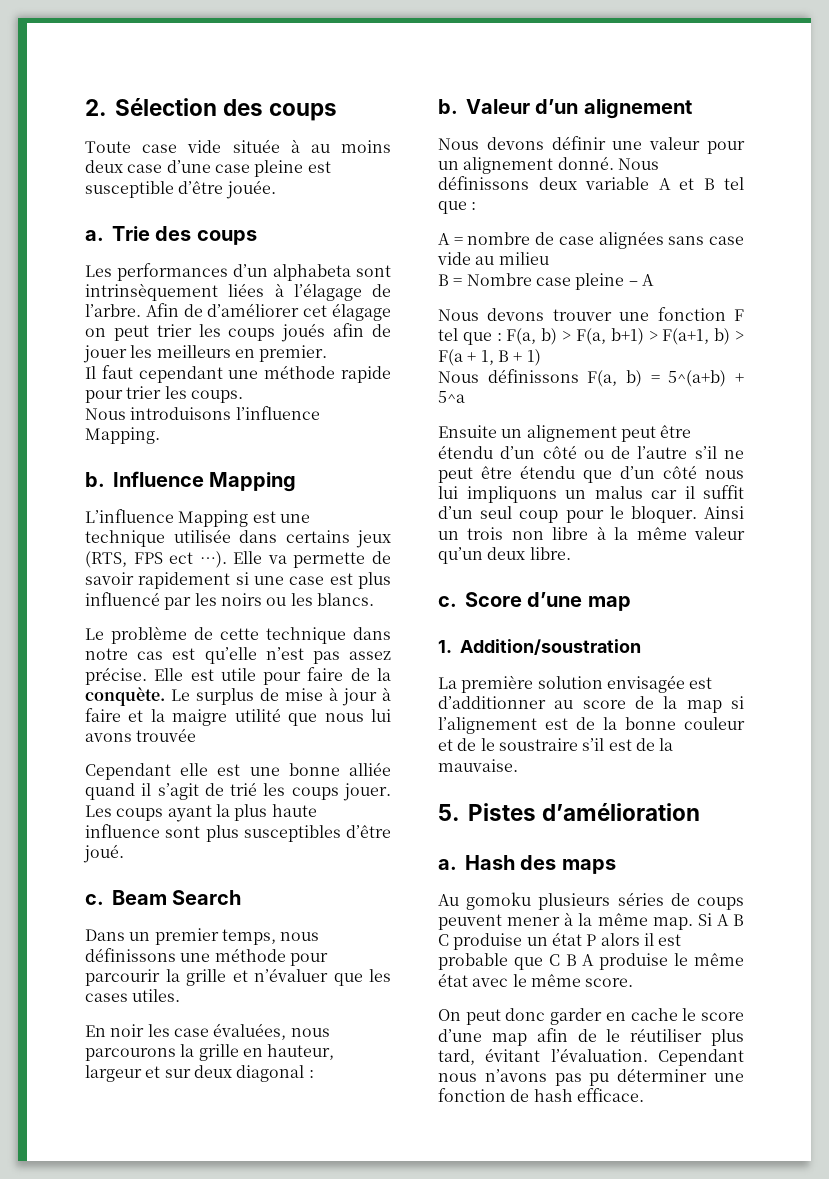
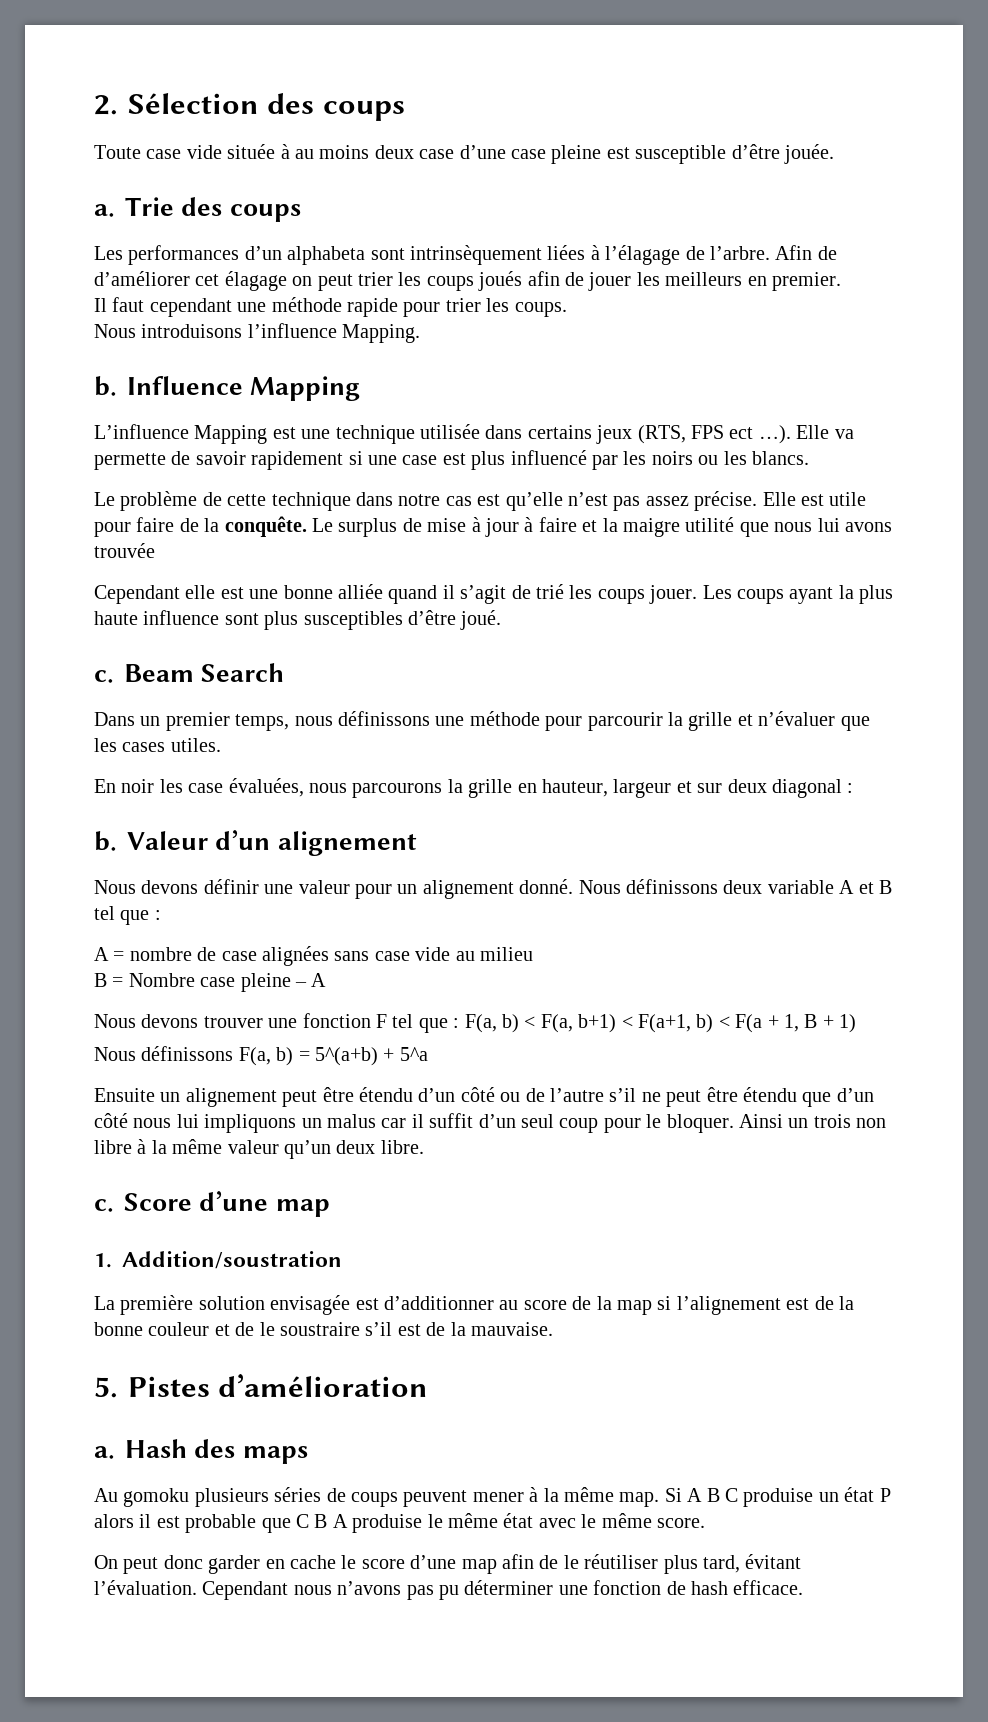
- Elle est utile pour faire de la conquète.
+ Elle est utile pour faire de la conquête.
- Nous devons trouver une fonction F tel que : F(a, b) > F(a, b+1) > F(a+1, b) > F(a + 1, B + 1)
+ Nous devons trouver une fonction F tel que : F(a, b) < F(a, b+1) < F(a+1, b) < F(a + 1, B + 1)

